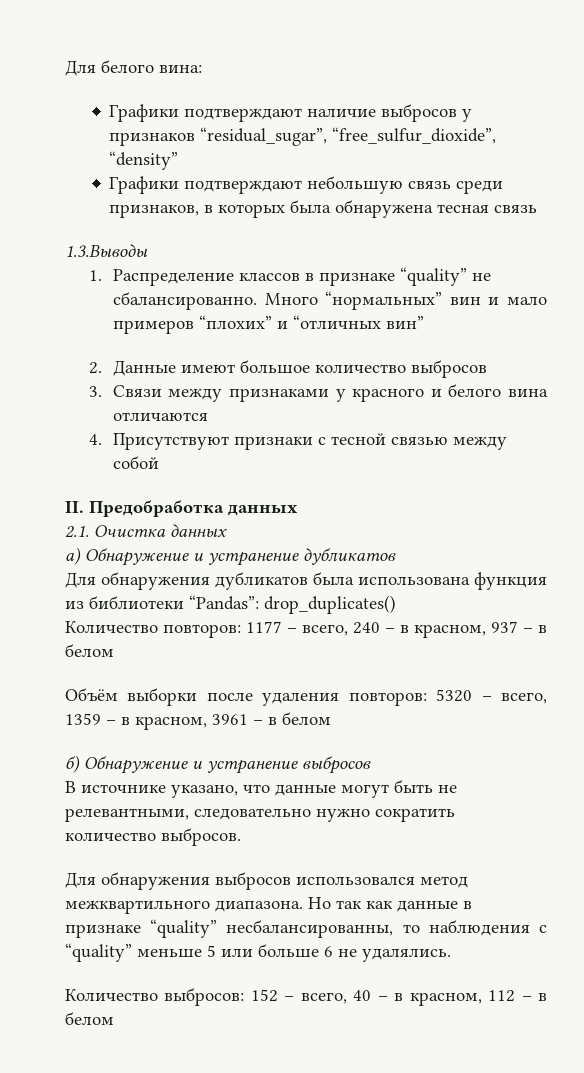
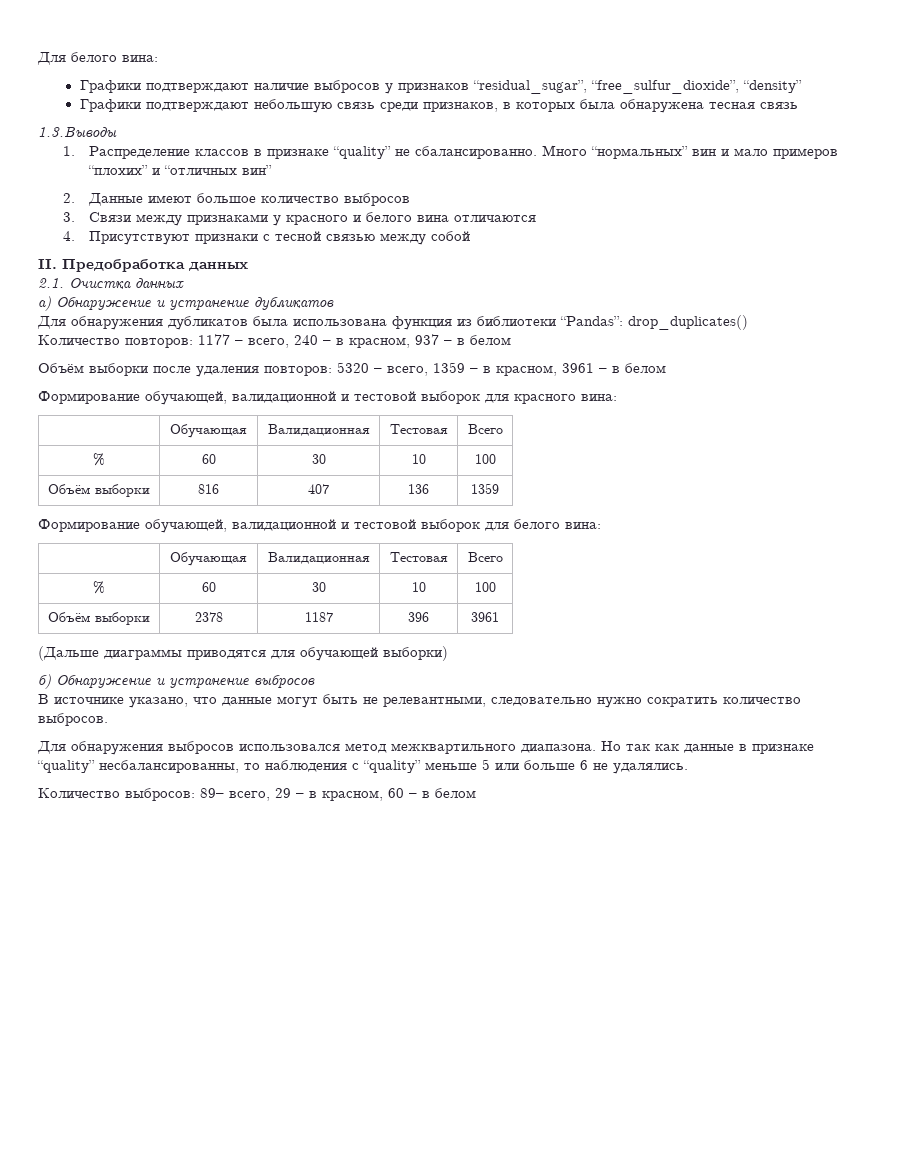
+ Формирование обучающей, валидационной и тестовой выборок для красного вина:
+ | Обучающая | Валидационная | Тестовая | Всего
+ % | 60 | 30 | 10 | 100
+ Объём выборки | 816 | 407 | 136 | 1359
+ Формирование обучающей, валидационной и тестовой выборок для белого вина:
+ | Обучающая | Валидационная | Тестовая | Всего
+ % | 60 | 30 | 10 | 100
+ Объём выборки | 2378 | 1187 | 396 | 3961
+ (Дальше диаграммы приводятся для обучающей выборки)
- Количество выбросов: 152 – всего, 40 – в красном, 112 – в белом
+ Количество выбросов: 89– всего, 29 – в красном, 60 – в белом

